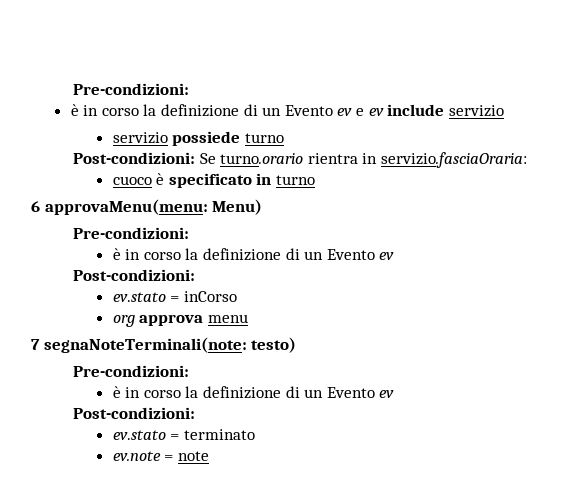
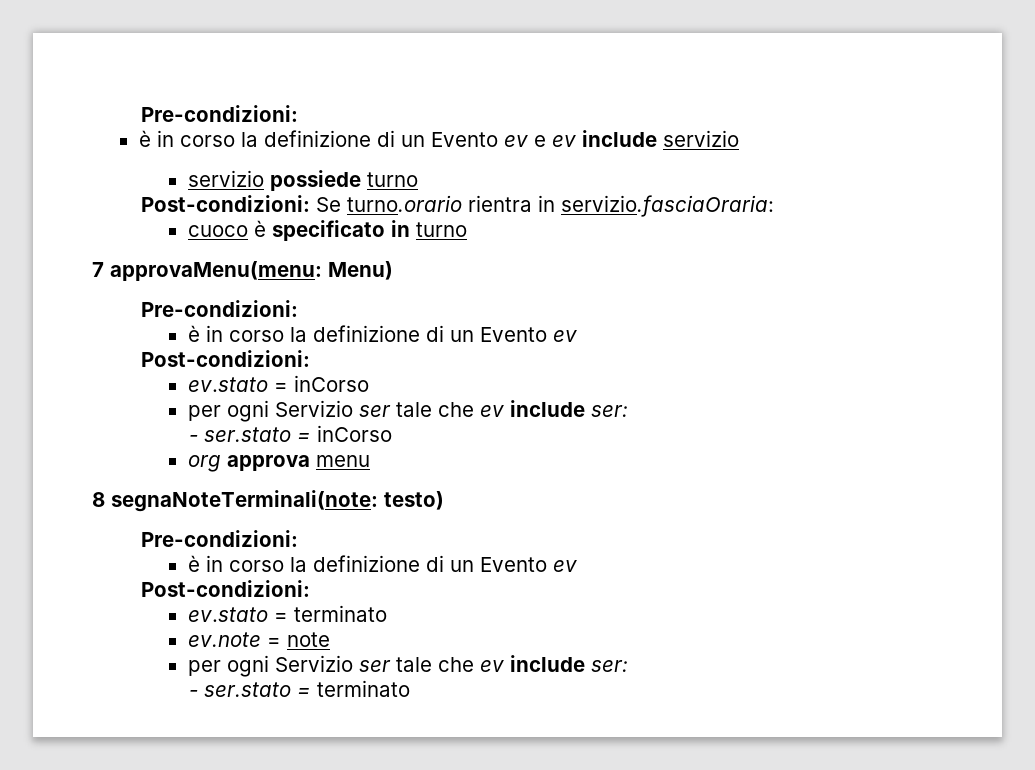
- 6 approvaMenu(menu: Menu)
+ 7 approvaMenu(menu: Menu)
  ev.stato = inCorso
+ per ogni Servizio ser tale che ev include ser:
+ - ser.stato = inCorso
- 7 segnaNoteTerminali(note: testo)
+ 8 segnaNoteTerminali(note: testo)
  ev.note = note
+ per ogni Servizio ser tale che ev include ser:
+ - ser.stato = terminato

